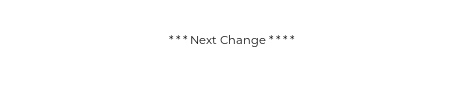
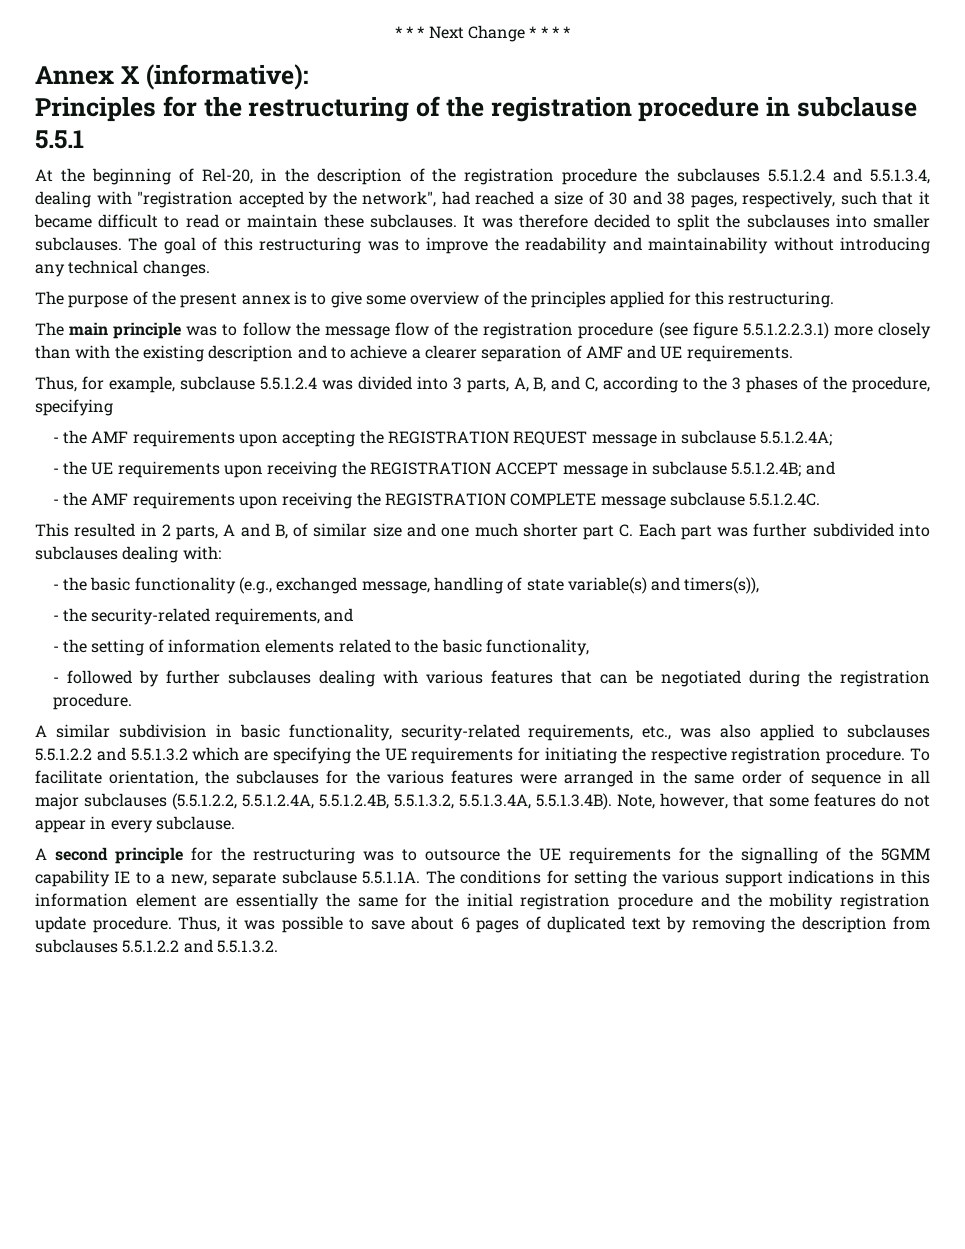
+ Annex X (informative):
+ Principles for the restructuring of the registration procedure in subclause 5.5.1
+ At the beginning of Rel-20, in the description of the registration procedure the subclauses 5.5.1.2.4 and 5.5.1.3.4, dealing with "registration accepted by the network", had reached a size of 30 and 38 pages, respectively, such that it became difficult to read or maintain these subclauses. It was therefore decided to split the subclauses into smaller subclauses. The goal of this restructuring was to improve the readability and maintainability without introducing any technical changes.
+ The purpose of the present annex is to give some overview of the principles applied for this restructuring.
+ The main principle was to follow the message flow of the registration procedure (see figure 5.5.1.2.2.3.1) more closely than with the existing description and to achieve a clearer separation of AMF and UE requirements.
+ Thus, for example, subclause 5.5.1.2.4 was divided into 3 parts, A, B, and C, according to the 3 phases of the procedure, specifying
+ - the AMF requirements upon accepting the REGISTRATION REQUEST message in subclause 5.5.1.2.4A;
+ - the UE requirements upon receiving the REGISTRATION ACCEPT message in subclause 5.5.1.2.4B; and
+ - the AMF requirements upon receiving the REGISTRATION COMPLETE message subclause 5.5.1.2.4C.
+ This resulted in 2 parts, A and B, of similar size and one much shorter part C. Each part was further subdivided into subclauses dealing with:
+ - the basic functionality (e.g., exchanged message, handling of state variable(s) and timers(s)),
+ - the security-related requirements, and
+ - the setting of information elements related to the basic functionality,
+ - followed by further subclauses dealing with various features that can be negotiated during the registration procedure.
+ A similar subdivision in basic functionality, security-related requirements, etc., was also applied to subclauses 5.5.1.2.2 and 5.5.1.3.2 which are specifying the UE requirements for initiating the respective registration procedure. To facilitate orientation, the subclauses for the various features were arranged in the same order of sequence in all major subclauses (5.5.1.2.2, 5.5.1.2.4A, 5.5.1.2.4B, 5.5.1.3.2, 5.5.1.3.4A, 5.5.1.3.4B). Note, however, that some features do not appear in every subclause.
+ A second principle for the restructuring was to outsource the UE requirements for the signalling of the 5GMM capability IE to a new, separate subclause 5.5.1.1A. The conditions for setting the various support indications in this information element are essentially the same for the initial registration procedure and the mobility registration update procedure. Thus, it was possible to save about 6 pages of duplicated text by removing the description from subclauses 5.5.1.2.2 and 5.5.1.3.2.

